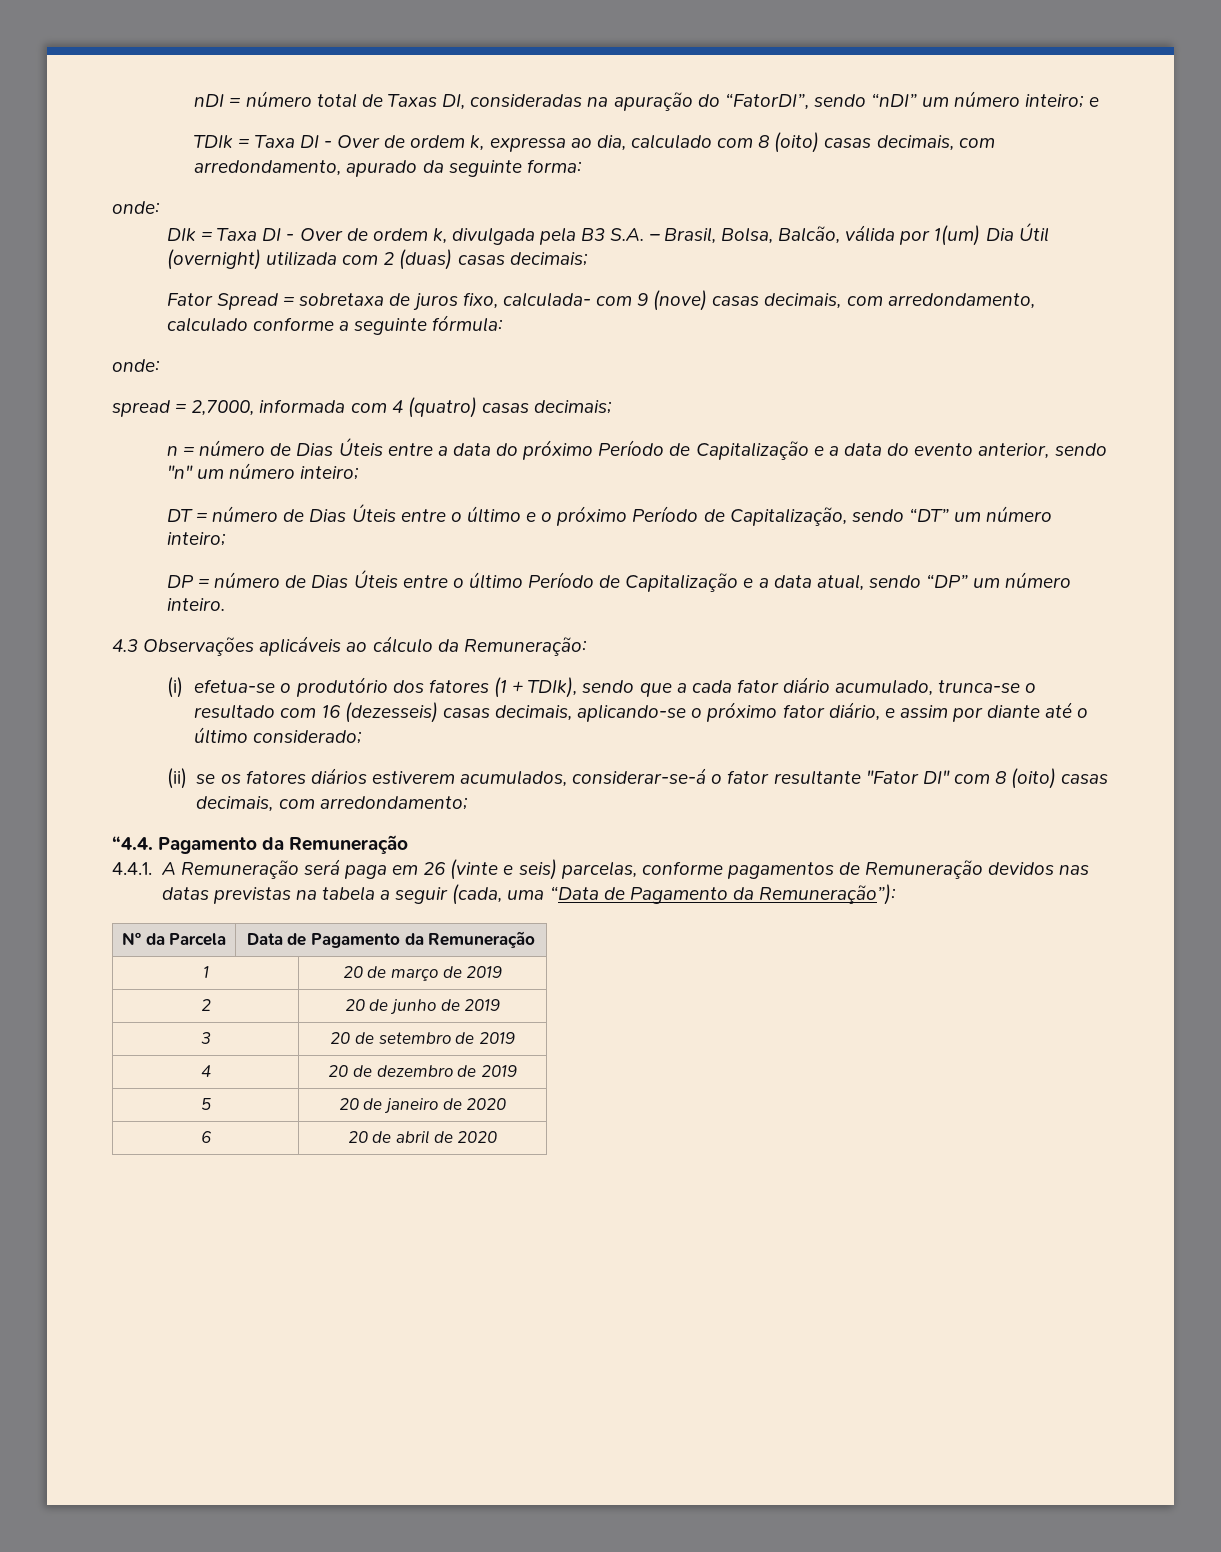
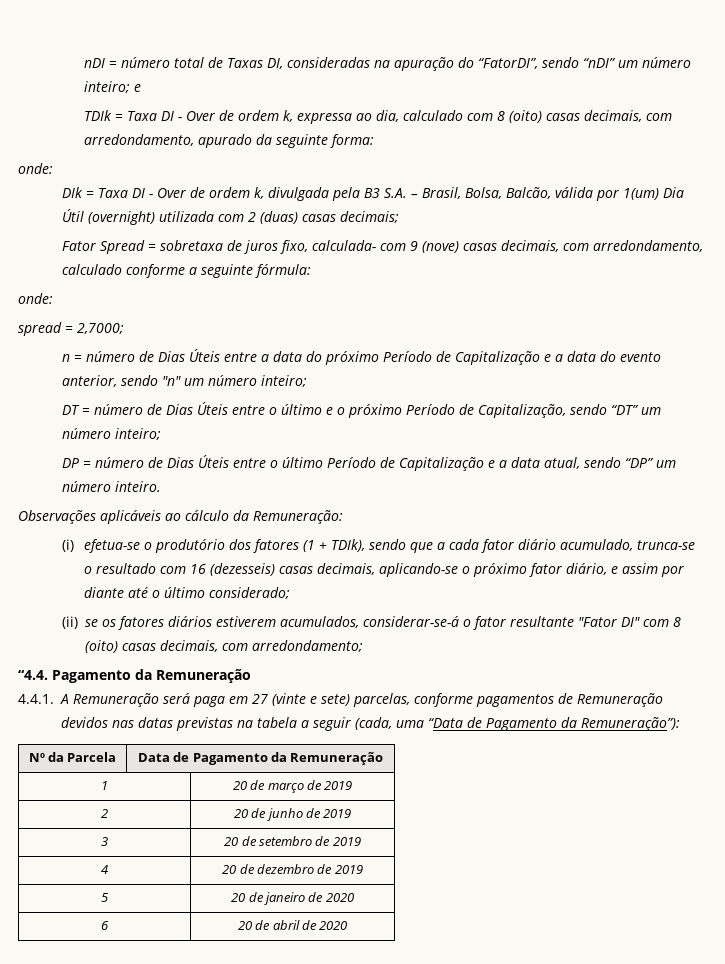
- spread = 2,7000, informada com 4 (quatro) casas decimais;
+ spread = 2,7000;
- 4.3 Observações aplicáveis ao cálculo da Remuneração:
+ Observações aplicáveis ao cálculo da Remuneração:
- 4.4.1. A Remuneração será paga em 26 (vinte e seis) parcelas, conforme pagamentos de Remuneração devidos nas datas previstas na tabela a seguir (cada, uma “Data de Pagamento da Remuneração”):
+ 4.4.1. A Remuneração será paga em 27 (vinte e sete) parcelas, conforme pagamentos de Remuneração devidos nas datas previstas na tabela a seguir (cada, uma “Data de Pagamento da Remuneração”):

